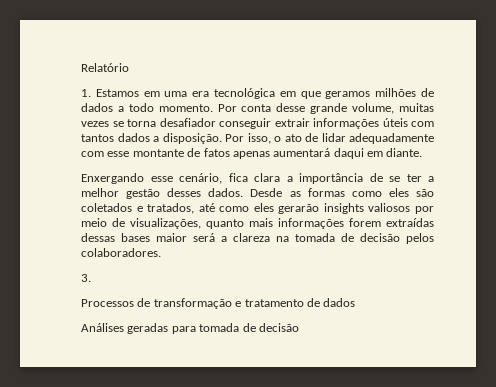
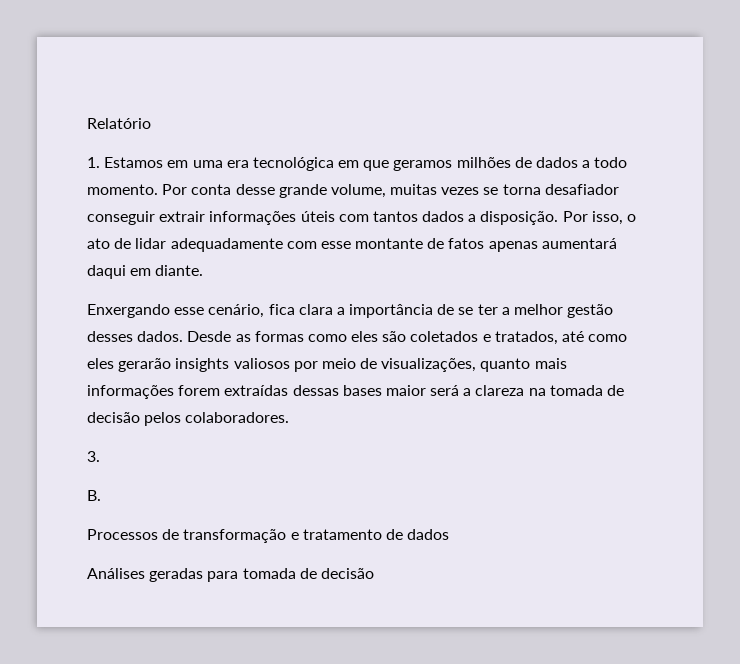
+ B.

